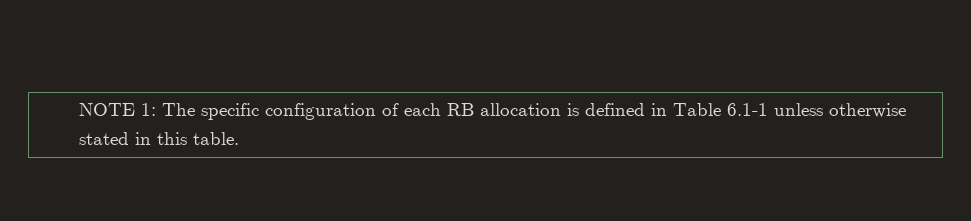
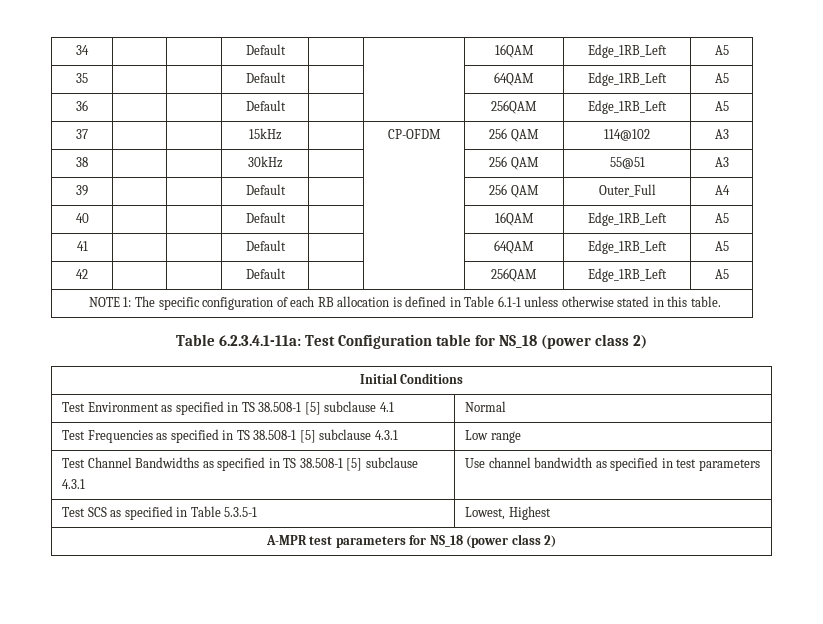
+ 34 | | | Default | | | 16QAM | Edge_1RB_Left | A5
+ 35 | | | Default | | | 64QAM | Edge_1RB_Left | A5
+ 36 | | | Default | | | 256QAM | Edge_1RB_Left | A5
+ 37 | | | 15kHz | | CP-OFDM | 256 QAM | 114@102 | A3
+ 38 | | | 30kHz | | | 256 QAM | 55@51 | A3
+ 39 | | | Default | | | 256 QAM | Outer_Full | A4
+ 40 | | | Default | | | 16QAM | Edge_1RB_Left | A5
+ 41 | | | Default | | | 64QAM | Edge_1RB_Left | A5
+ 42 | | | Default | | | 256QAM | Edge_1RB_Left | A5
+ Table 6.2.3.4.1-11a: Test Configuration table for NS_18 (power class 2)
+ Initial Conditions
+ Test Environment as specified in TS 38.508-1 [5] subclause 4.1 | Normal
+ Test Frequencies as specified in TS 38.508-1 [5] subclause 4.3.1 | Low range
+ Test Channel Bandwidths as specified in TS 38.508-1 [5] subclause 4.3.1 | Use channel bandwidth as specified in test parameters
+ Test SCS as specified in Table 5.3.5-1 | Lowest, Highest
+ A-MPR test parameters for NS_18 (power class 2)

